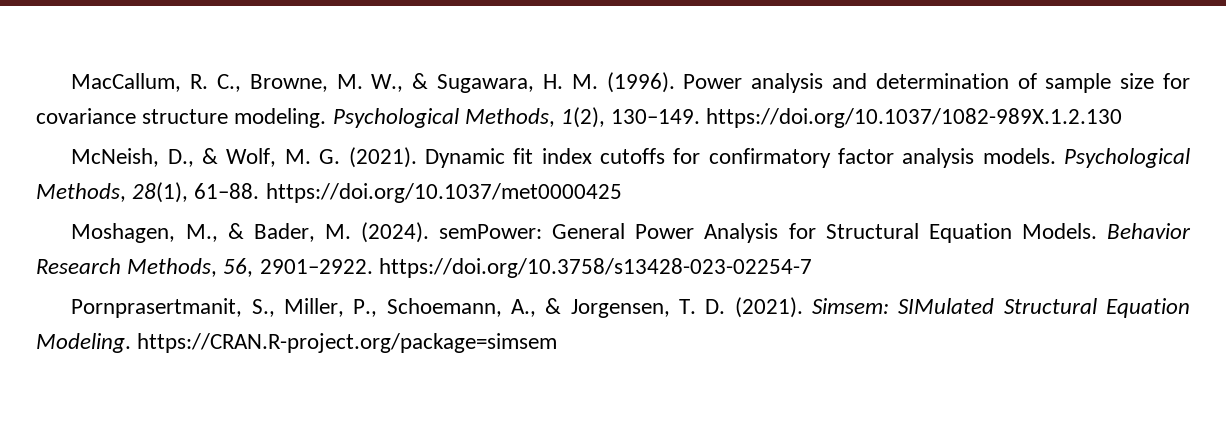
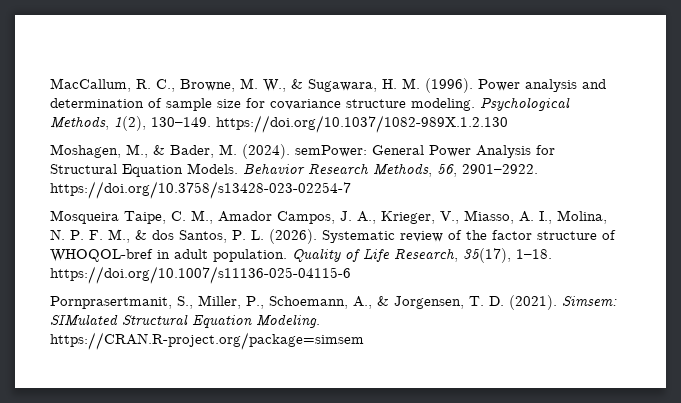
- McNeish, D., & Wolf, M. G. (2021). Dynamic fit index cutoffs for confirmatory factor analysis models. Psychological Methods, 28(1), 61–88. https://doi.org/10.1037/met0000425
+ Mosqueira Taipe, C. M., Amador Campos, J. A., Krieger, V., Miasso, A. I., Molina, N. P. F. M., & dos Santos, P. L. (2026). Systematic review of the factor structure of WHOQOL-bref in adult population. Quality of Life Research, 35(17), 1–18. https://doi.org/10.1007/s11136-025-04115-6

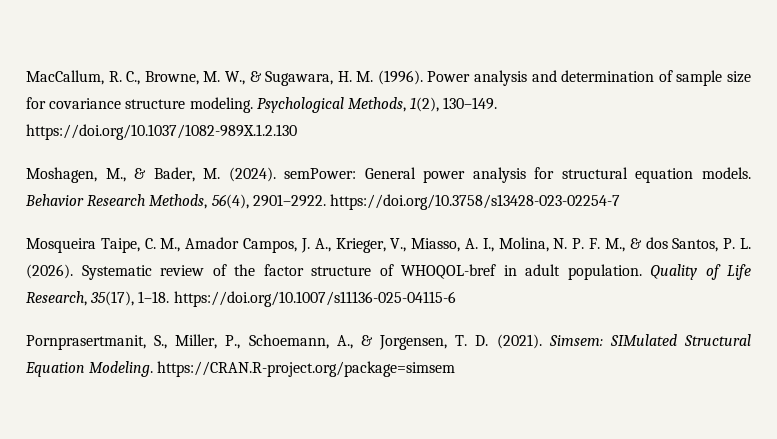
- Moshagen, M., & Bader, M. (2024). semPower: General Power Analysis for Structural Equation Models.
+ Moshagen, M., & Bader, M. (2024). semPower: General power analysis for structural equation models.
- Behavior Research Methods, 56, 2901–2922. https://doi.org/10.3758/s13428-023-02254-7
+ Behavior Research Methods, 56(4), 2901–2922. https://doi.org/10.3758/s13428-023-02254-7

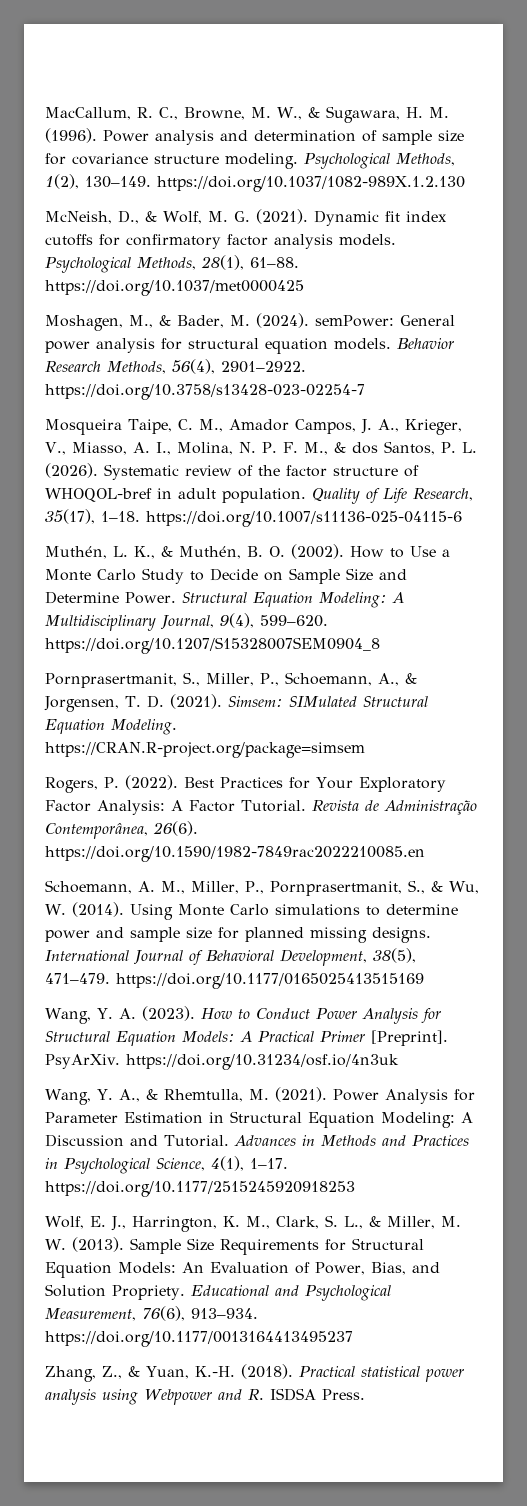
+ McNeish, D., & Wolf, M. G. (2021). Dynamic fit index cutoffs for confirmatory factor analysis models. Psychological Methods, 28(1), 61–88. https://doi.org/10.1037/met0000425
+ Muthén, L. K., & Muthén, B. O. (2002). How to Use a Monte Carlo Study to Decide on Sample Size and Determine Power. Structural Equation Modeling: A Multidisciplinary Journal, 9(4), 599–620. https://doi.org/10.1207/S15328007SEM0904_8
+ Rogers, P. (2022). Best Practices for Your Exploratory Factor Analysis: A Factor Tutorial. Revista de Administração Contemporânea, 26(6). https://doi.org/10.1590/1982-7849rac2022210085.en
+ Schoemann, A. M., Miller, P., Pornprasertmanit, S., & Wu, W. (2014). Using Monte Carlo simulations to determine power and sample size for planned missing designs. International Journal of Behavioral Development, 38(5), 471–479. https://doi.org/10.1177/0165025413515169
+ Wang, Y. A. (2023). How to Conduct Power Analysis for Structural Equation Models: A Practical Primer [Preprint]. PsyArXiv. https://doi.org/10.31234/osf.io/4n3uk
+ Wang, Y. A., & Rhemtulla, M. (2021). Power Analysis for Parameter Estimation in Structural Equation Modeling: A Discussion and Tutorial. Advances in Methods and Practices in Psychological Science, 4(1), 1–17. https://doi.org/10.1177/2515245920918253
+ Wolf, E. J., Harrington, K. M., Clark, S. L., & Miller, M. W. (2013). Sample Size Requirements for Structural Equation Models: An Evaluation of Power, Bias, and Solution Propriety. Educational and Psychological Measurement, 76(6), 913–934. https://doi.org/10.1177/0013164413495237
+ Zhang, Z., & Yuan, K.-H. (2018). Practical statistical power analysis using Webpower and R. ISDSA Press.

